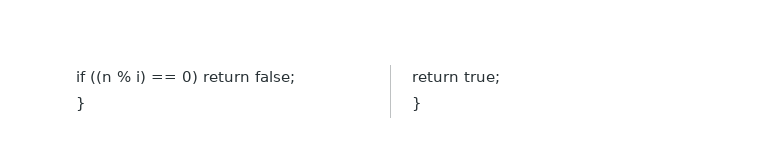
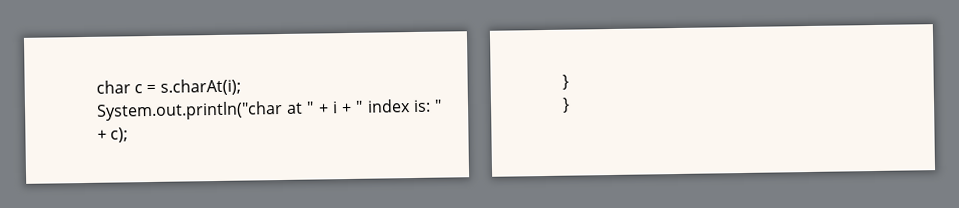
- if ((n % i) == 0) return false;
+ char c = s.charAt(i);
+ System.out.println("char at " + i + " index is: " + c);
  }
- return true;

